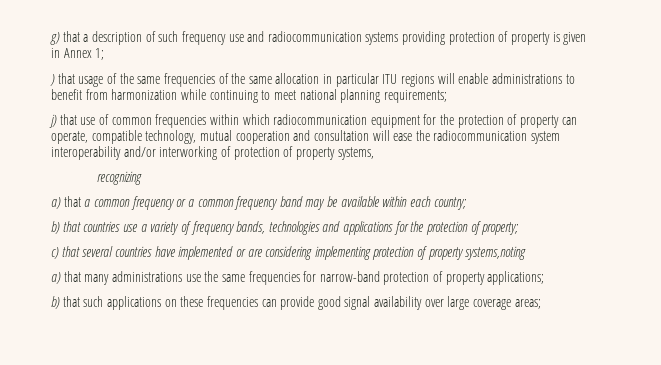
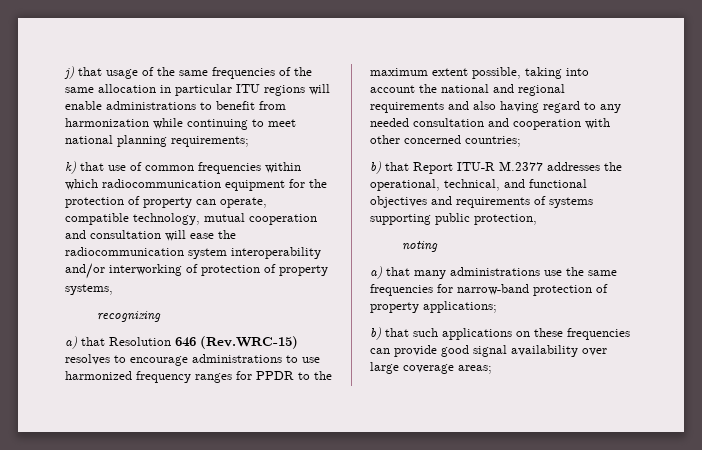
- g) that a description of such frequency use and radiocommunication systems providing protection of property is given in Annex 1;
- ) that usage of the same frequencies of the same allocation in particular ITU regions will enable administrations to benefit from harmonization while continuing to meet national planning requirements;
+ j) that usage of the same frequencies of the same allocation in particular ITU regions will enable administrations to benefit from harmonization while continuing to meet national planning requirements;
- j) that use of common frequencies within which radiocommunication equipment for the protection of property can operate, compatible technology, mutual cooperation and consultation will ease the radiocommunication system interoperability and/or interworking of protection of property systems,
+ k) that use of common frequencies within which radiocommunication equipment for the protection of property can operate, compatible technology, mutual cooperation and consultation will ease the radiocommunication system interoperability and/or interworking of protection of property systems,
- a) that a common frequency or a common frequency band may be available within each country;
- b) that countries use a variety of frequency bands, technologies and applications for the protection of property;
- c) that several countries have implemented or are considering implementing protection of property systems,noting
+ a) that Resolution 646 (Rev.WRC-15) resolves to encourage administrations to use harmonized frequency ranges for PPDR to the maximum extent possible, taking into account the national and regional requirements and also having regard to any needed consultation and cooperation with other concerned countries;
+ b) that Report ITU-R M.2377 addresses the operational, technical, and functional objectives and requirements of systems supporting public protection,
+ noting

